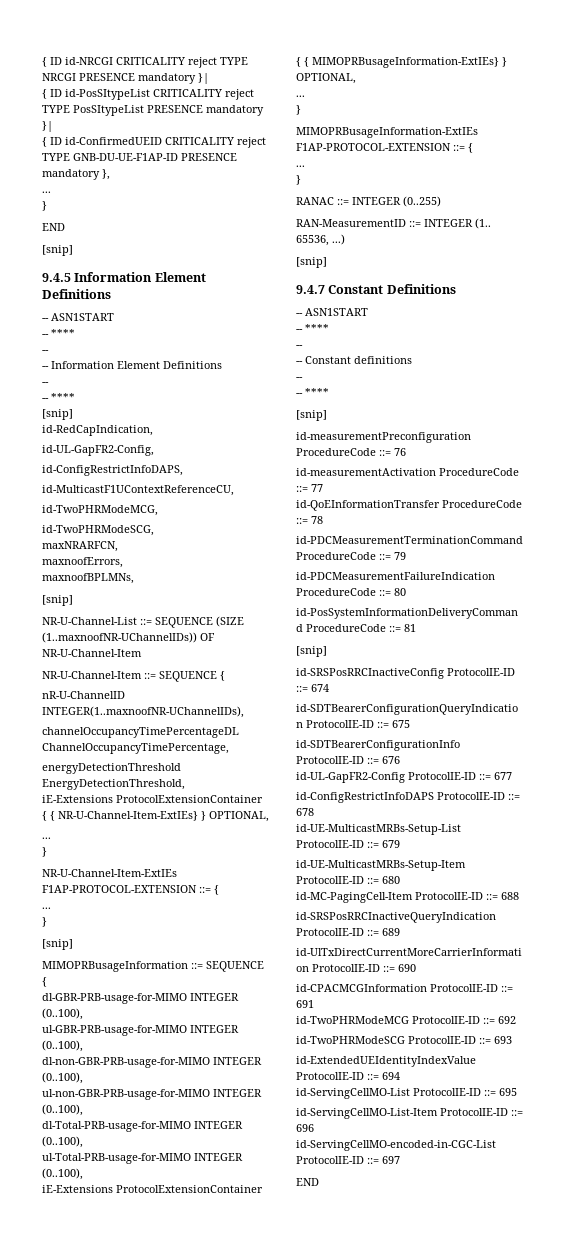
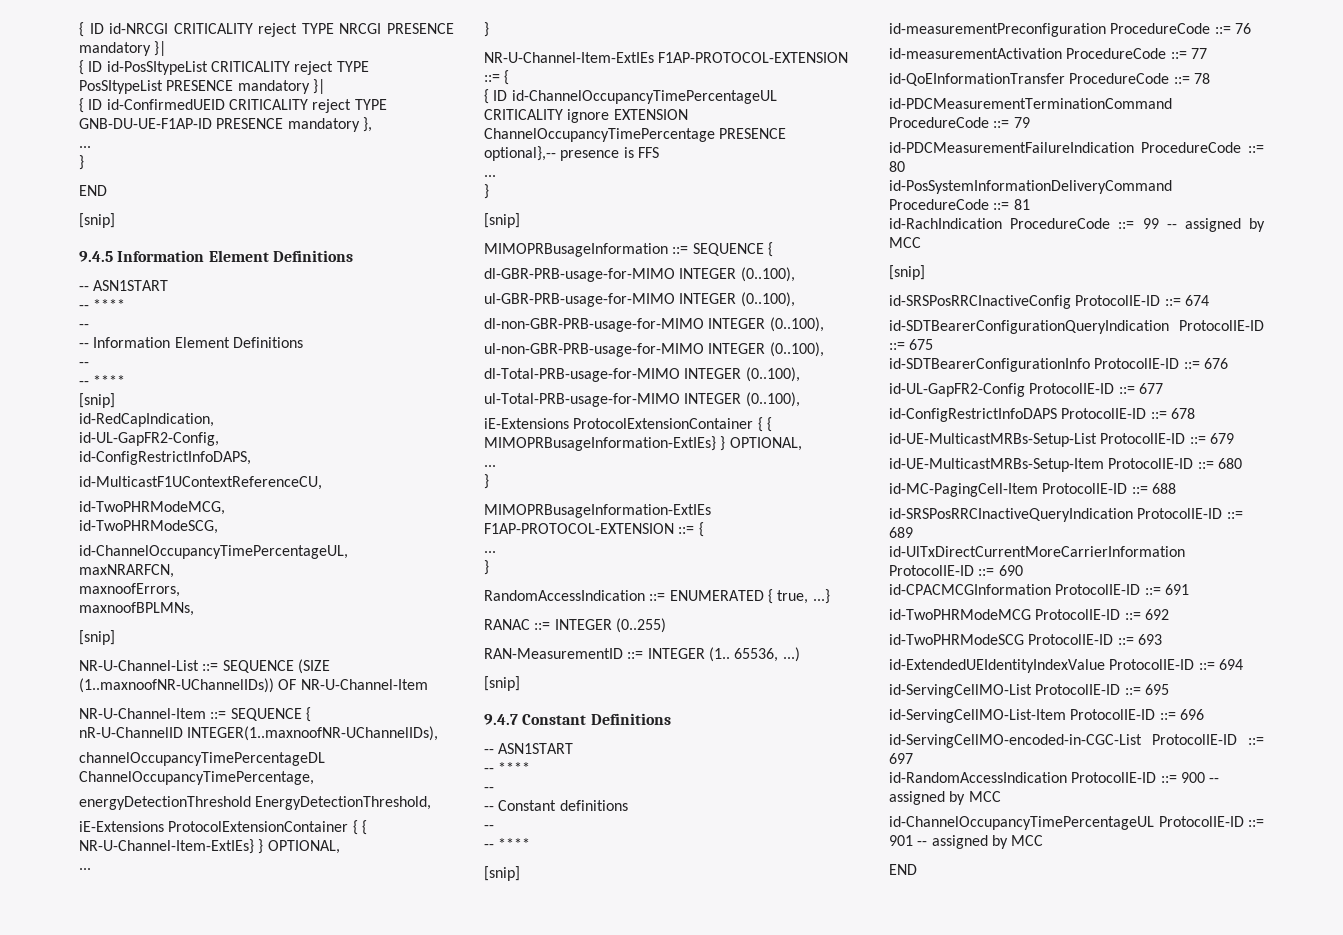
+ id-ChannelOccupancyTimePercentageUL,
+ { ID id-ChannelOccupancyTimePercentageUL CRITICALITY ignore EXTENSION ChannelOccupancyTimePercentage PRESENCE optional},-- presence is FFS
+ RandomAccessIndication ::= ENUMERATED { true, ...}
+ id-RachIndication ProcedureCode ::= 99 -- assigned by MCC
+ id-RandomAccessIndication ProtocolIE-ID ::= 900 -- assigned by MCC
+ id-ChannelOccupancyTimePercentageUL ProtocolIE-ID ::= 901 -- assigned by MCC

